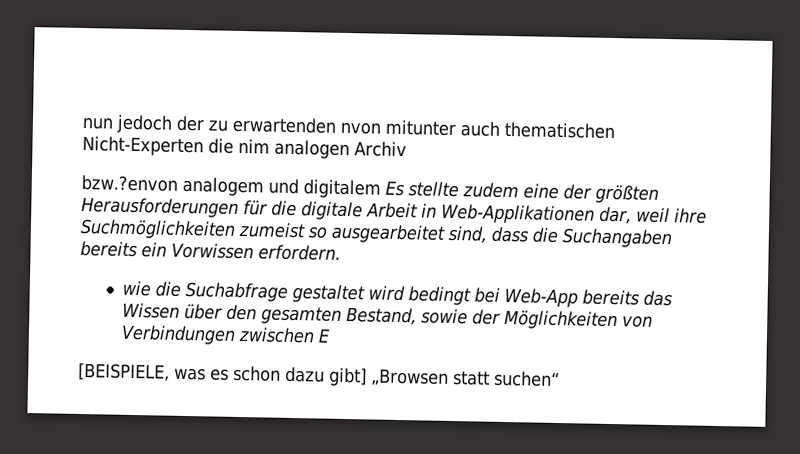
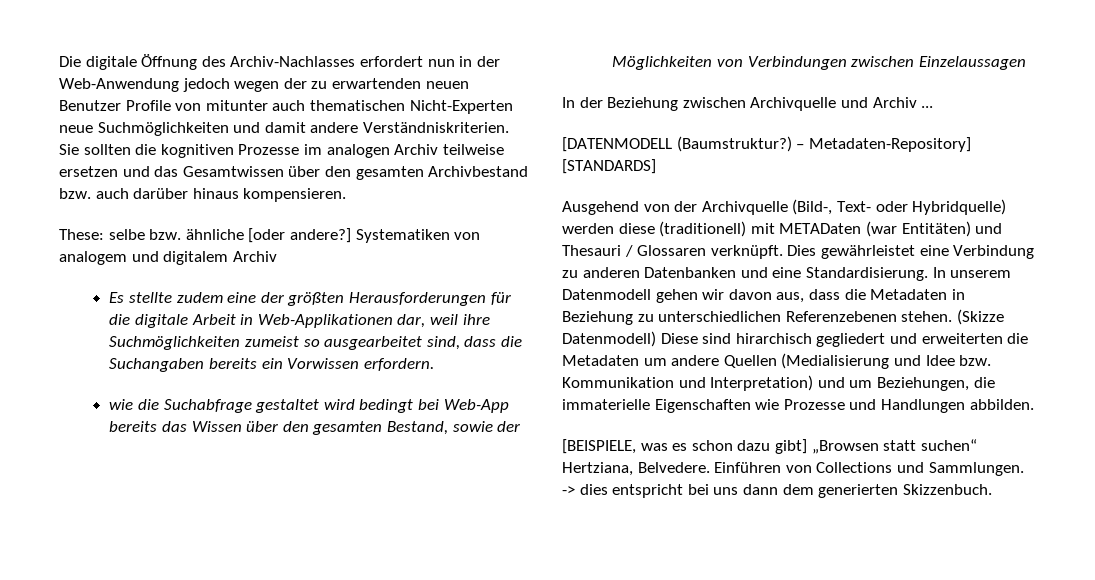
- nun jedoch der zu erwartenden nvon mitunter auch thematischen Nicht-Experten die nim analogen Archiv
- bzw.?envon analogem und digitalem Es stellte zudem eine der größten Herausforderungen für die digitale Arbeit in Web-Applikationen dar, weil ihre Suchmöglichkeiten zumeist so ausgearbeitet sind, dass die Suchangaben bereits ein Vorwissen erfordern.
+ Die digitale Öffnung des Archiv-Nachlasses erfordert nun in der Web-Anwendung jedoch wegen der zu erwartenden neuen Benutzer Profile von mitunter auch thematischen Nicht-Experten neue Suchmöglichkeiten und damit andere Verständniskriterien. Sie sollten die kognitiven Prozesse im analogen Archiv teilweise ersetzen und das Gesamtwissen über den gesamten Archivbestand bzw. auch darüber hinaus kompensieren.
+ These: selbe bzw. ähnliche [oder andere?] Systematiken von analogem und digitalem Archiv
+ Es stellte zudem eine der größten Herausforderungen für die digitale Arbeit in Web-Applikationen dar, weil ihre Suchmöglichkeiten zumeist so ausgearbeitet sind, dass die Suchangaben bereits ein Vorwissen erfordern.
- wie die Suchabfrage gestaltet wird bedingt bei Web-App bereits das Wissen über den gesamten Bestand, sowie der Möglichkeiten von Verbindungen zwischen E
+ wie die Suchabfrage gestaltet wird bedingt bei Web-App bereits das Wissen über den gesamten Bestand, sowie der Möglichkeiten von Verbindungen zwischen Einzelaussagen
+ In der Beziehung zwischen Archivquelle und Archiv ...
+ [DATENMODELL (Baumstruktur?) – Metadaten-Repository] [STANDARDS]
+ Ausgehend von der Archivquelle (Bild-, Text- oder Hybridquelle) werden diese (traditionell) mit METADaten (war Entitäten) und Thesauri / Glossaren verknüpft. Dies gewährleistet eine Verbindung zu anderen Datenbanken und eine Standardisierung. In unserem Datenmodell gehen wir davon aus, dass die Metadaten in Beziehung zu unterschiedlichen Referenzebenen stehen. (Skizze Datenmodell) Diese sind hirarchisch gegliedert und erweiterten die Metadaten um andere Quellen (Medialisierung und Idee bzw. Kommunikation und Interpretation) und um Beziehungen, die immaterielle Eigenschaften wie Prozesse und Handlungen abbilden.
- [BEISPIELE, was es schon dazu gibt] „Browsen statt suchen“
+ [BEISPIELE, was es schon dazu gibt] „Browsen statt suchen“ Hertziana, Belvedere. Einführen von Collections und Sammlungen. -> dies entspricht bei uns dann dem generierten Skizzenbuch.

